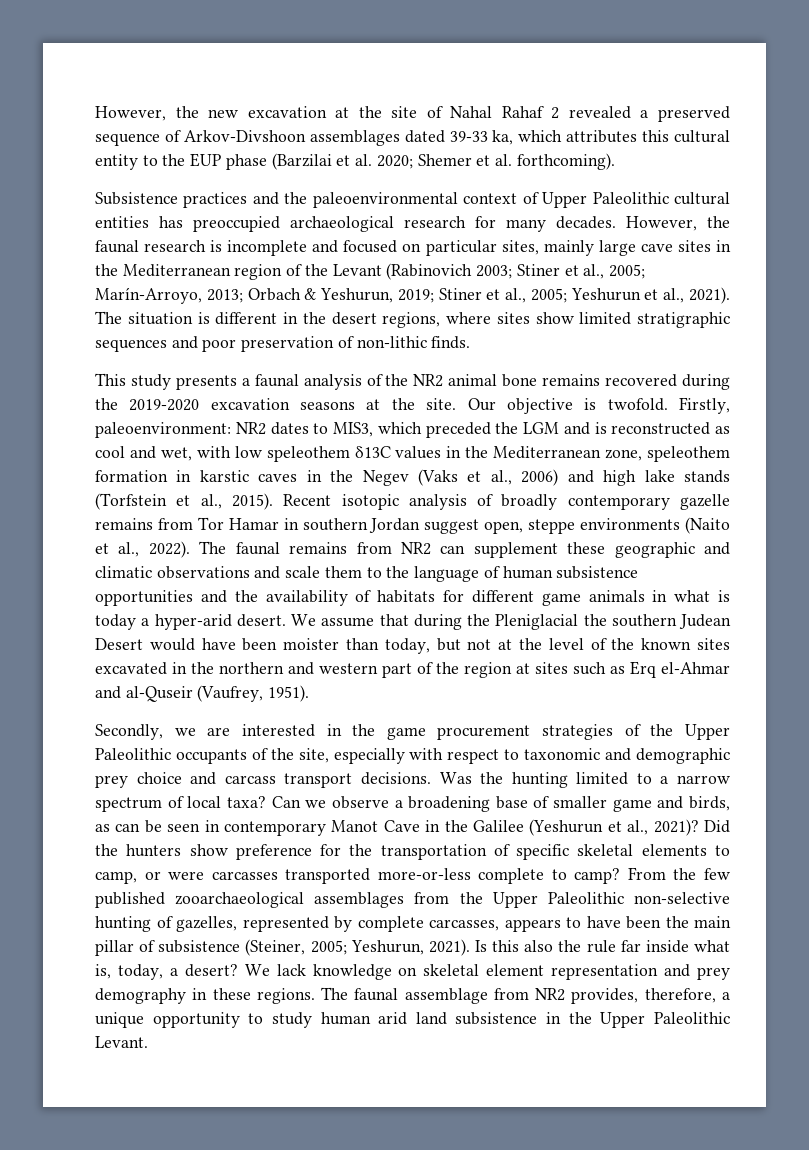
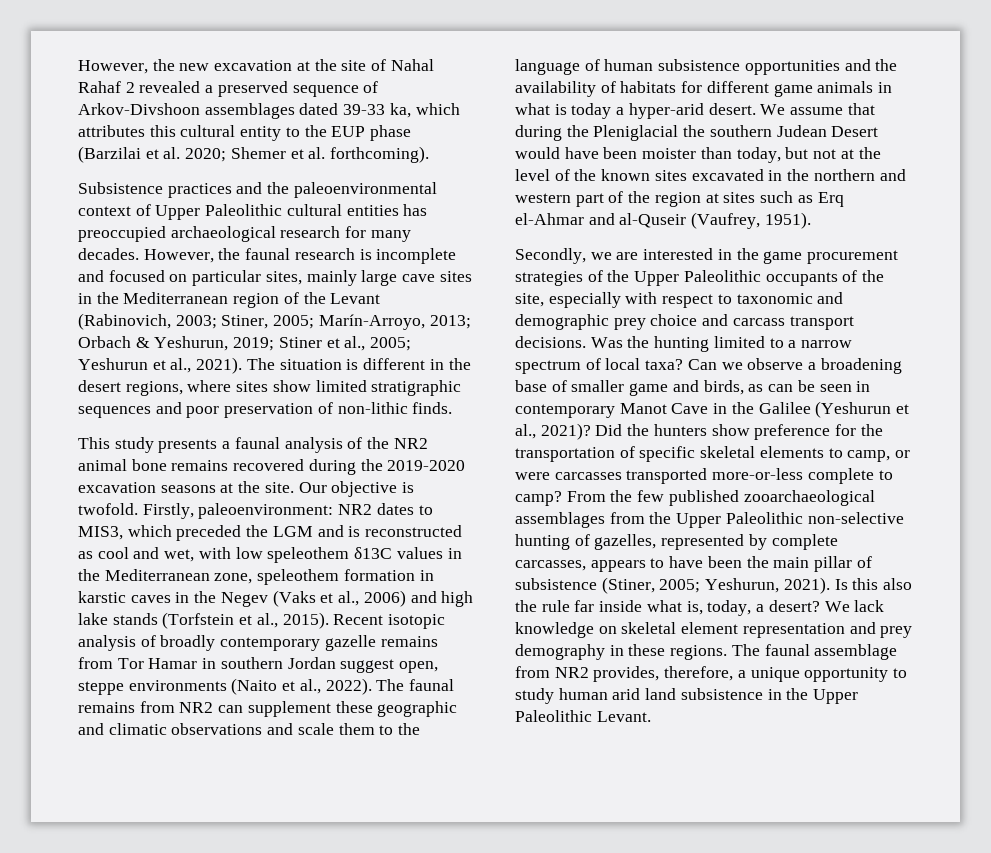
- However, the faunal research is incomplete and focused on particular sites, mainly large cave sites in the Mediterranean region of the Levant (Rabinovich 2003; Stiner et al., 2005; Marín-Arroyo, 2013; Orbach & Yeshurun, 2019; Stiner et al., 2005; Yeshurun et al., 2021).
+ However, the faunal research is incomplete and focused on particular sites, mainly large cave sites in the Mediterranean region of the Levant (Rabinovich, 2003; Stiner, 2005; Marín-Arroyo, 2013; Orbach & Yeshurun, 2019; Stiner et al., 2005; Yeshurun et al., 2021).
- From the few published zooarchaeological assemblages from the Upper Paleolithic non-selective hunting of gazelles, represented by complete carcasses, appears to have been the main pillar of subsistence (Steiner, 2005; Yeshurun, 2021).
+ From the few published zooarchaeological assemblages from the Upper Paleolithic non-selective hunting of gazelles, represented by complete carcasses, appears to have been the main pillar of subsistence (Stiner, 2005; Yeshurun, 2021).

